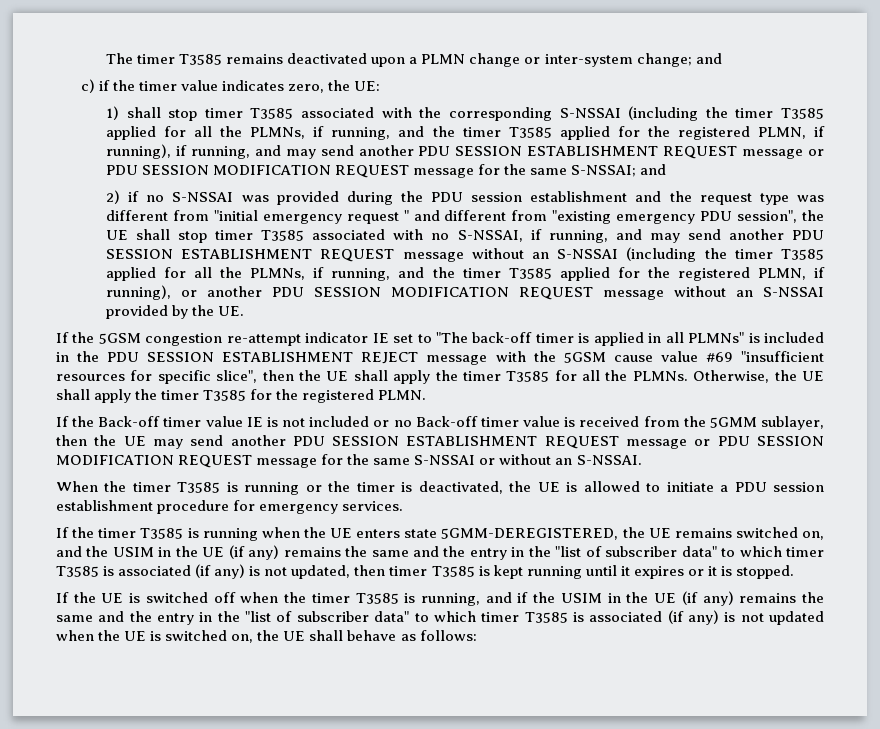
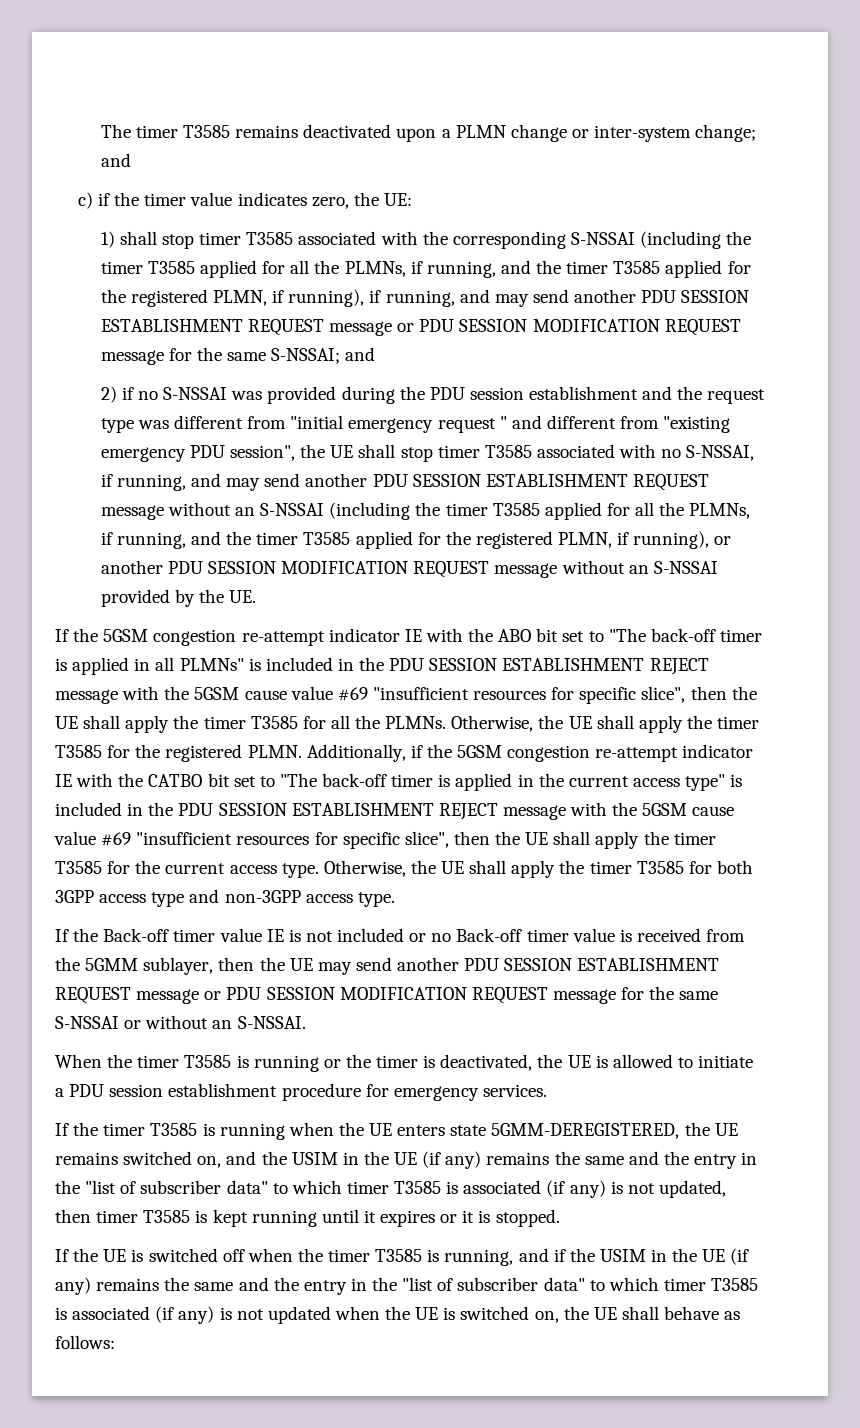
- If the 5GSM congestion re-attempt indicator IE set to "The back-off timer is applied in all PLMNs" is included in the PDU SESSION ESTABLISHMENT REJECT message with the 5GSM cause value #69 "insufficient resources for specific slice", then the UE shall apply the timer T3585 for all the PLMNs.
+ If the 5GSM congestion re-attempt indicator IE with the ABO bit set to "The back-off timer is applied in all PLMNs" is included in the PDU SESSION ESTABLISHMENT REJECT message with the 5GSM cause value #69 "insufficient resources for specific slice", then the UE shall apply the timer T3585 for all the PLMNs.
+ Additionally, if the 5GSM congestion re-attempt indicator IE with the CATBO bit set to "The back-off timer is applied in the current access type" is included in the PDU SESSION ESTABLISHMENT REJECT message with the 5GSM cause value #69 "insufficient resources for specific slice", then the UE shall apply the timer T3585 for the current access type. Otherwise, the UE shall apply the timer T3585 for both 3GPP access type and non-3GPP access type.

